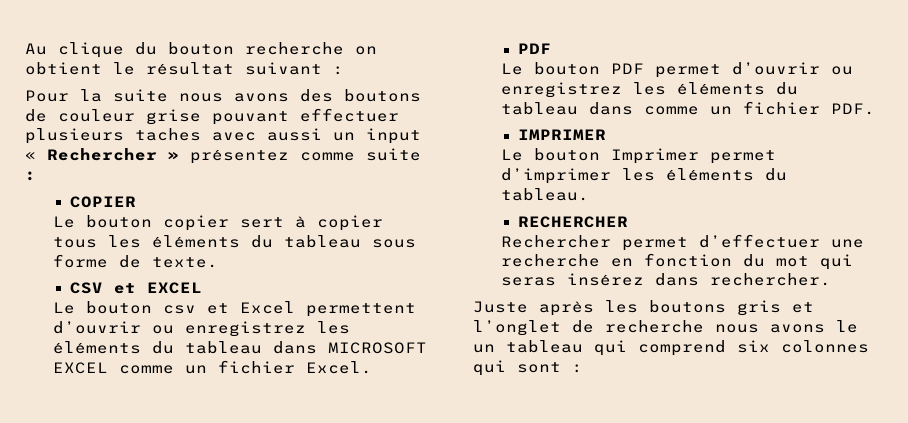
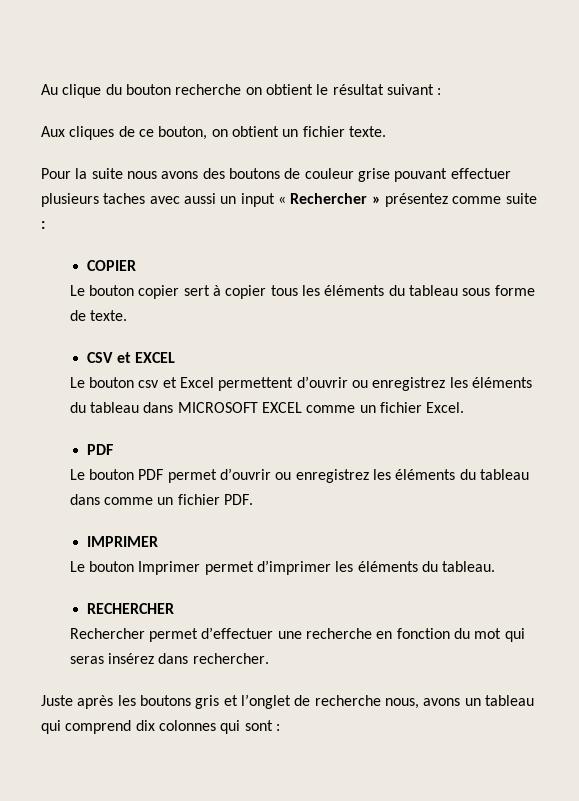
+ Aux cliques de ce bouton, on obtient un fichier texte.
- Juste après les boutons gris et l’onglet de recherche nous avons le un tableau qui comprend six colonnes qui sont :
+ Juste après les boutons gris et l’onglet de recherche nous, avons un tableau qui comprend dix colonnes qui sont :

